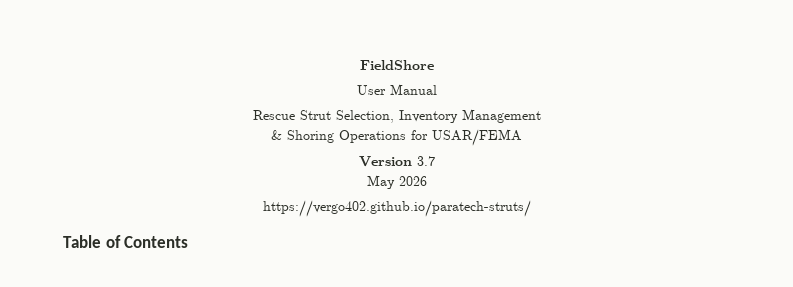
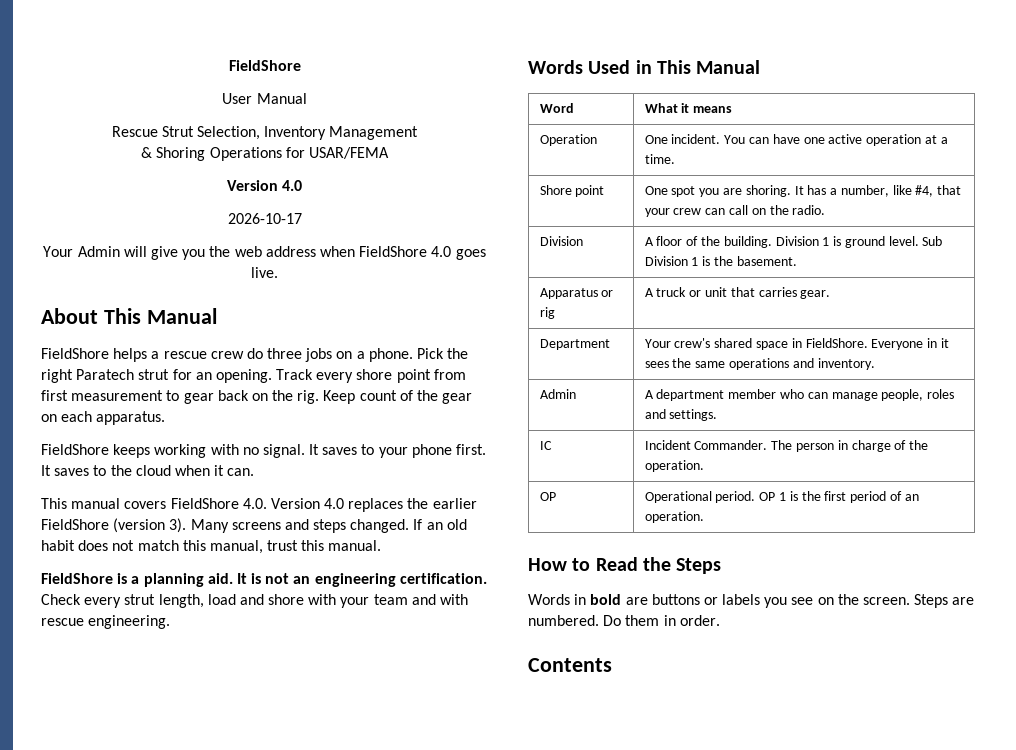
  & Shoring Operations for USAR/FEMA
- Version 3.7
- May 2026
- https://vergo402.github.io/paratech-struts/
- Table of Contents
+ Version 4.0
+ 2026-10-17
+ Your Admin will give you the web address when FieldShore 4.0 goes live.
+ About This Manual
+ FieldShore helps a rescue crew do three jobs on a phone. Pick the right Paratech strut for an opening. Track every shore point from first measurement to gear back on the rig. Keep count of the gear on each apparatus.
+ FieldShore keeps working with no signal. It saves to your phone first. It saves to the cloud when it can.
+ This manual covers FieldShore 4.0. Version 4.0 replaces the earlier FieldShore (version 3). Many screens and steps changed. If an old habit does not match this manual, trust this manual.
+ FieldShore is a planning aid. It is not an engineering certification. Check every strut length, load and shore with your team and with rescue engineering.
+ Words Used in This Manual
+ Word | What it means
+ Operation | One incident. You can have one active operation at a time.
+ Shore point | One spot you are shoring. It has a number, like #4, that your crew can call on the radio.
+ Division | A floor of the building. Division 1 is ground level. Sub Division 1 is the basement.
+ Apparatus or rig | A truck or unit that carries gear.
+ Department | Your crew's shared space in FieldShore. Everyone in it sees the same operations and inventory.
+ Admin | A department member who can manage people, roles and settings.
+ IC | Incident Commander. The person in charge of the operation.
+ OP | Operational period. OP 1 is the first period of an operation.
+ How to Read the Steps
+ Words in bold are buttons or labels you see on the screen. Steps are numbered. Do them in order.
+ Contents

